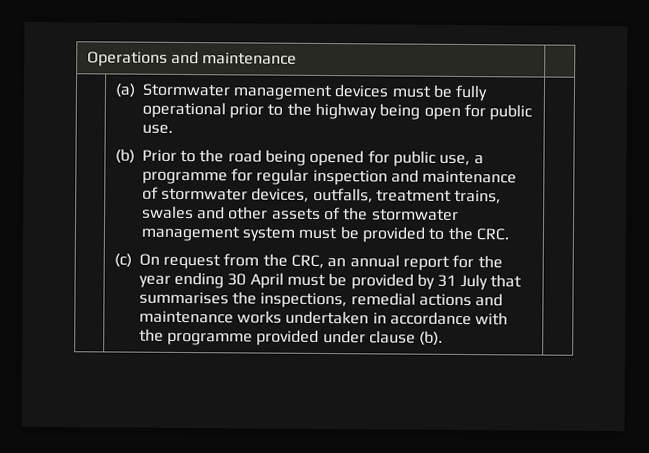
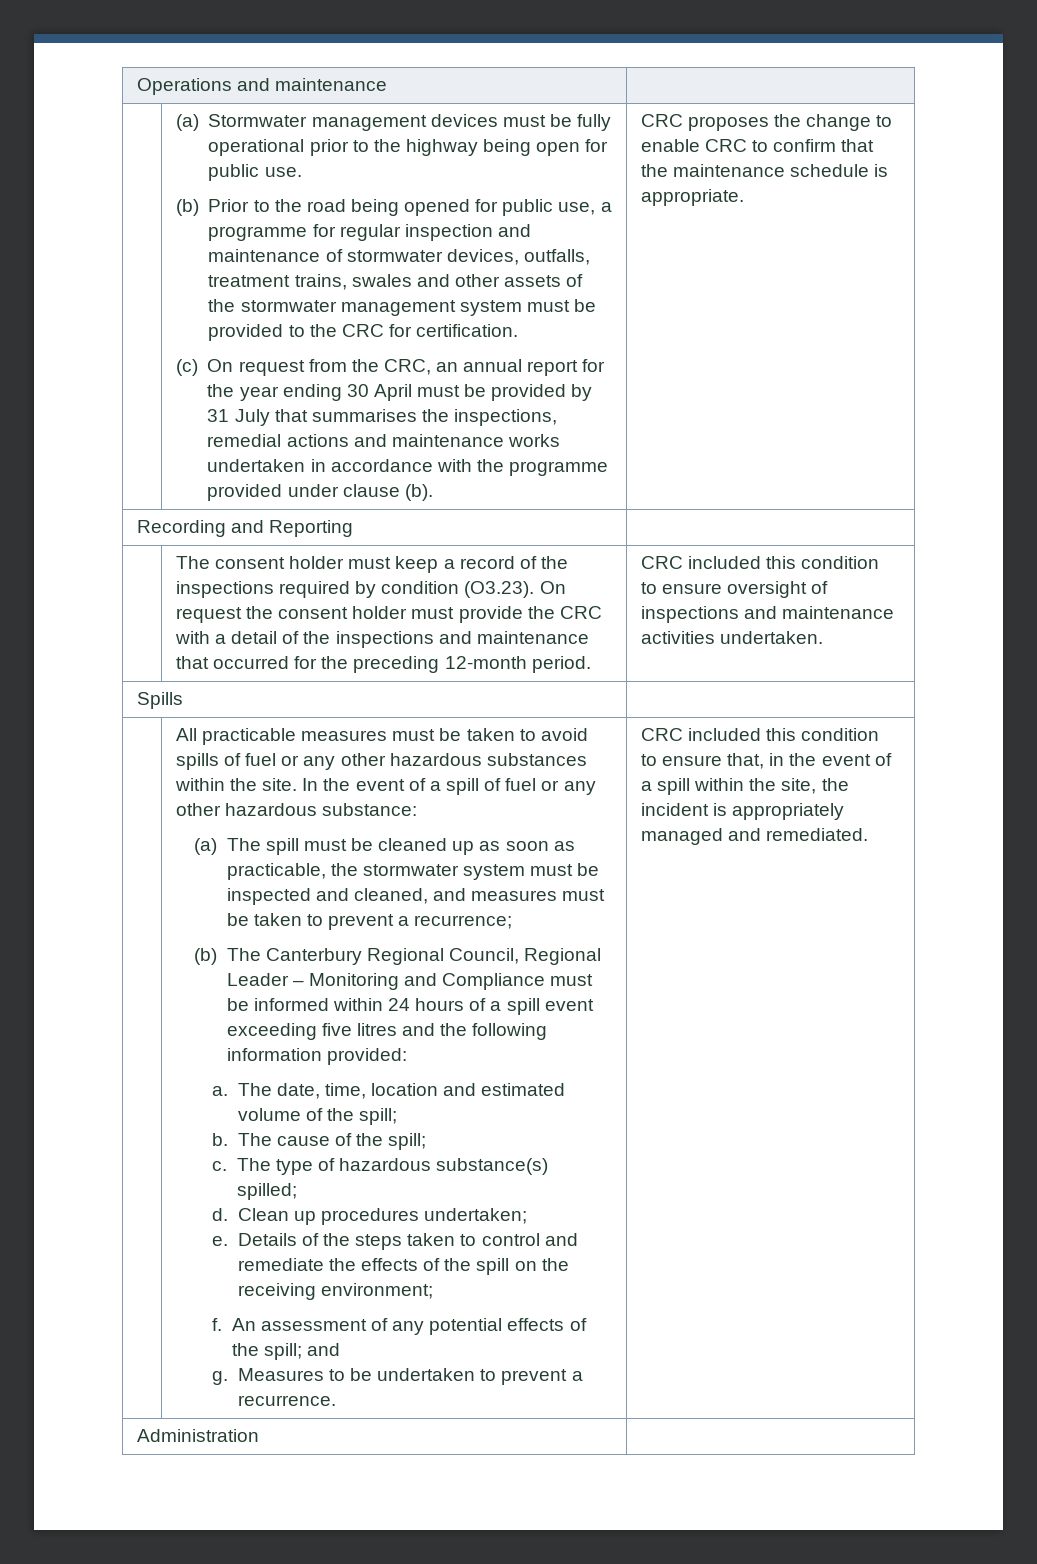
- (b) Prior to the road being opened for public use, a programme for regular inspection and maintenance of stormwater devices, outfalls, treatment trains, swales and other assets of the stormwater management system must be provided to the CRC.
+ (b) Prior to the road being opened for public use, a programme for regular inspection and maintenance of stormwater devices, outfalls, treatment trains, swales and other assets of the stormwater management system must be provided to the CRC for certification.
+ CRC proposes the change to enable CRC to confirm that the maintenance schedule is appropriate.
+ Recording and Reporting |
+ | The consent holder must keep a record of the inspections required by condition (O3.23). On request the consent holder must provide the CRC with a detail of the inspections and maintenance that occurred for the preceding 12-month period. | CRC included this condition to ensure oversight of inspections and maintenance activities undertaken.
+ Spills |
+ | All practicable measures must be taken to avoid spills of fuel or any other hazardous substances within the site. In the event of a spill of fuel or any other hazardous substance:
+ (a) The spill must be cleaned up as soon as practicable, the stormwater system must be inspected and cleaned, and measures must be taken to prevent a recurrence;
+ (b) The Canterbury Regional Council, Regional Leader – Monitoring and Compliance must be informed within 24 hours of a spill event exceeding five litres and the following information provided:
+ a. The date, time, location and estimated volume of the spill;
+ b. The cause of the spill;
+ c. The type of hazardous substance(s) spilled;
+ d. Clean up procedures undertaken;
+ e. Details of the steps taken to control and remediate the effects of the spill on the receiving environment;
+ f. An assessment of any potential effects of the spill; and
+ g. Measures to be undertaken to prevent a recurrence. | CRC included this condition to ensure that, in the event of a spill within the site, the incident is appropriately managed and remediated.
+ Administration |

